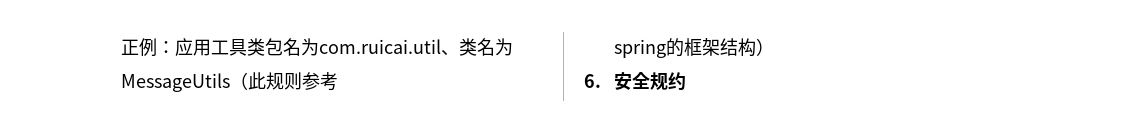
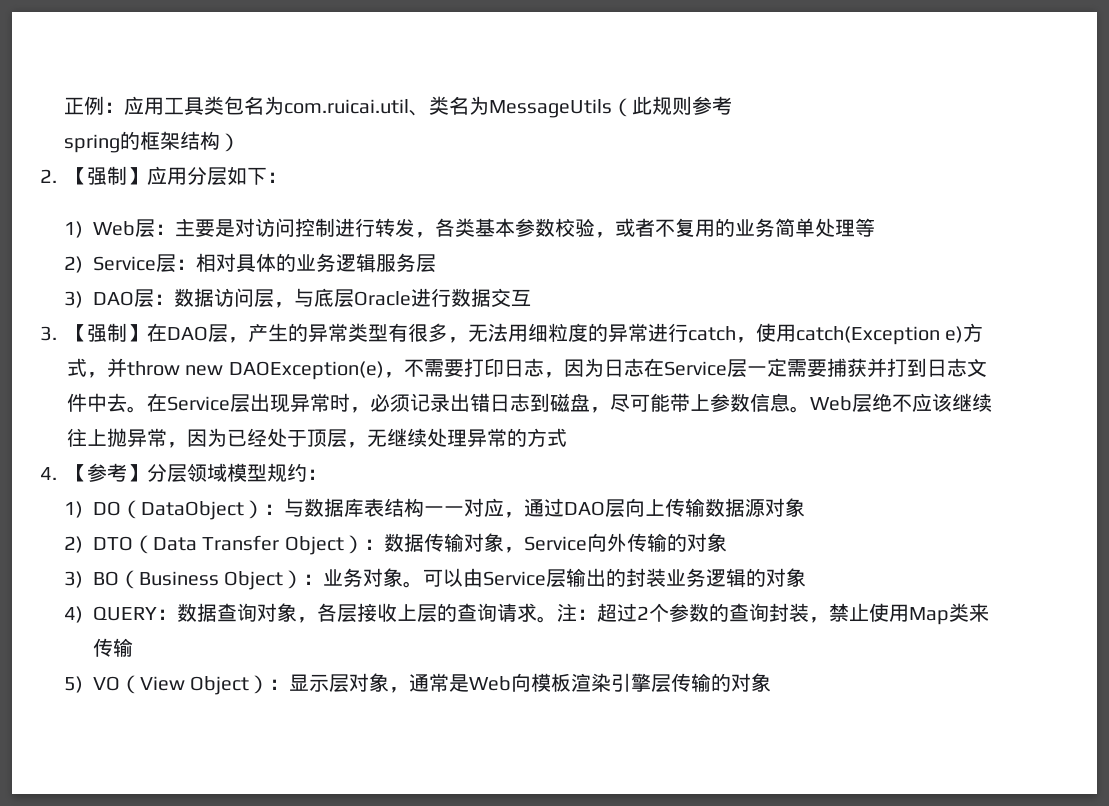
- 6.安全规约
+ 2.【强制】应用分层如下：
+ 1) Web层：主要是对访问控制进行转发，各类基本参数校验，或者不复用的业务简单处理等
+ 2) Service层：相对具体的业务逻辑服务层
+ 3) DAO层：数据访问层，与底层Oracle进行数据交互
+ 3.【强制】在DAO层，产生的异常类型有很多，无法用细粒度的异常进行catch，使用catch(Exception e)方式，并throw new DAOException(e)，不需要打印日志，因为日志在Service层一定需要捕获并打到日志文件中去。在Service层出现异常时，必须记录出错日志到磁盘，尽可能带上参数信息。Web层绝不应该继续往上抛异常，因为已经处于顶层，无继续处理异常的方式
+ 4.【参考】分层领域模型规约：
+ 1) DO（DataObject）：与数据库表结构一一对应，通过DAO层向上传输数据源对象
+ 2) DTO（Data Transfer Object）：数据传输对象，Service向外传输的对象
+ 3) BO（Business Object）：业务对象。可以由Service层输出的封装业务逻辑的对象
+ 4) QUERY：数据查询对象，各层接收上层的查询请求。注：超过2个参数的查询封装，禁止使用Map类来传输
+ 5) VO（View Object）：显示层对象，通常是Web向模板渲染引擎层传输的对象

